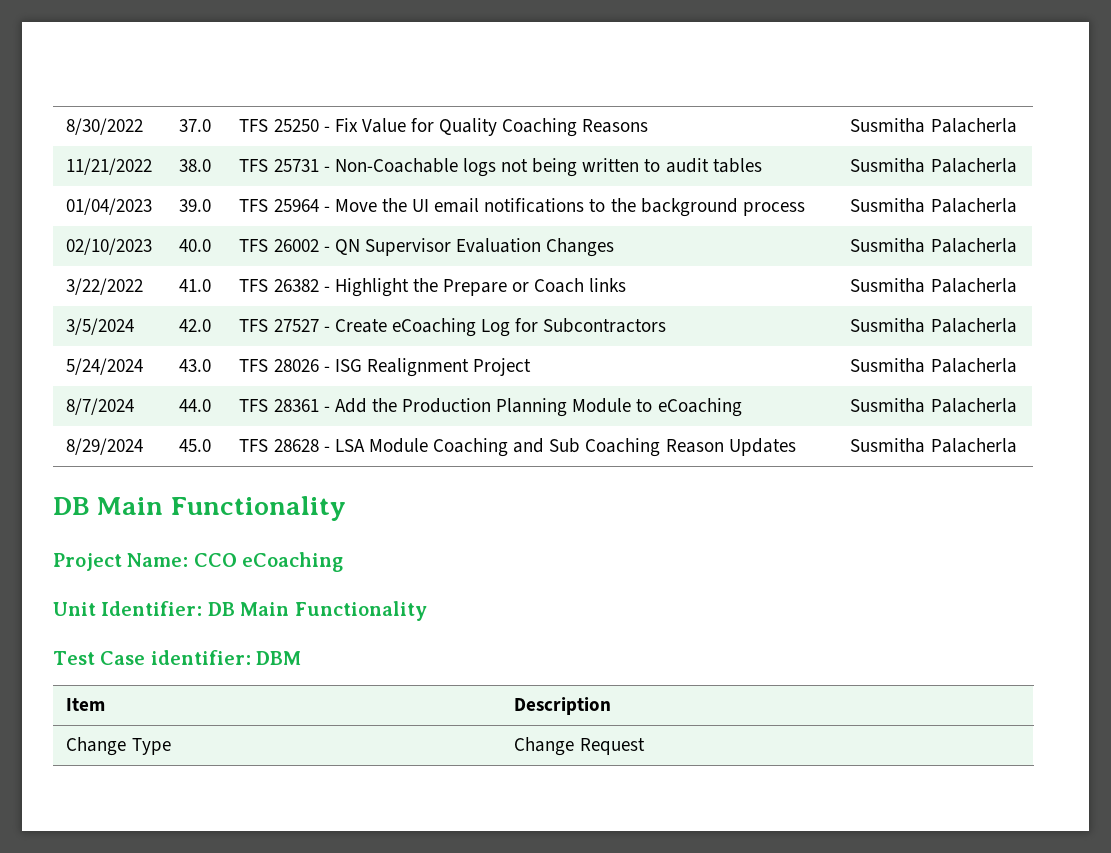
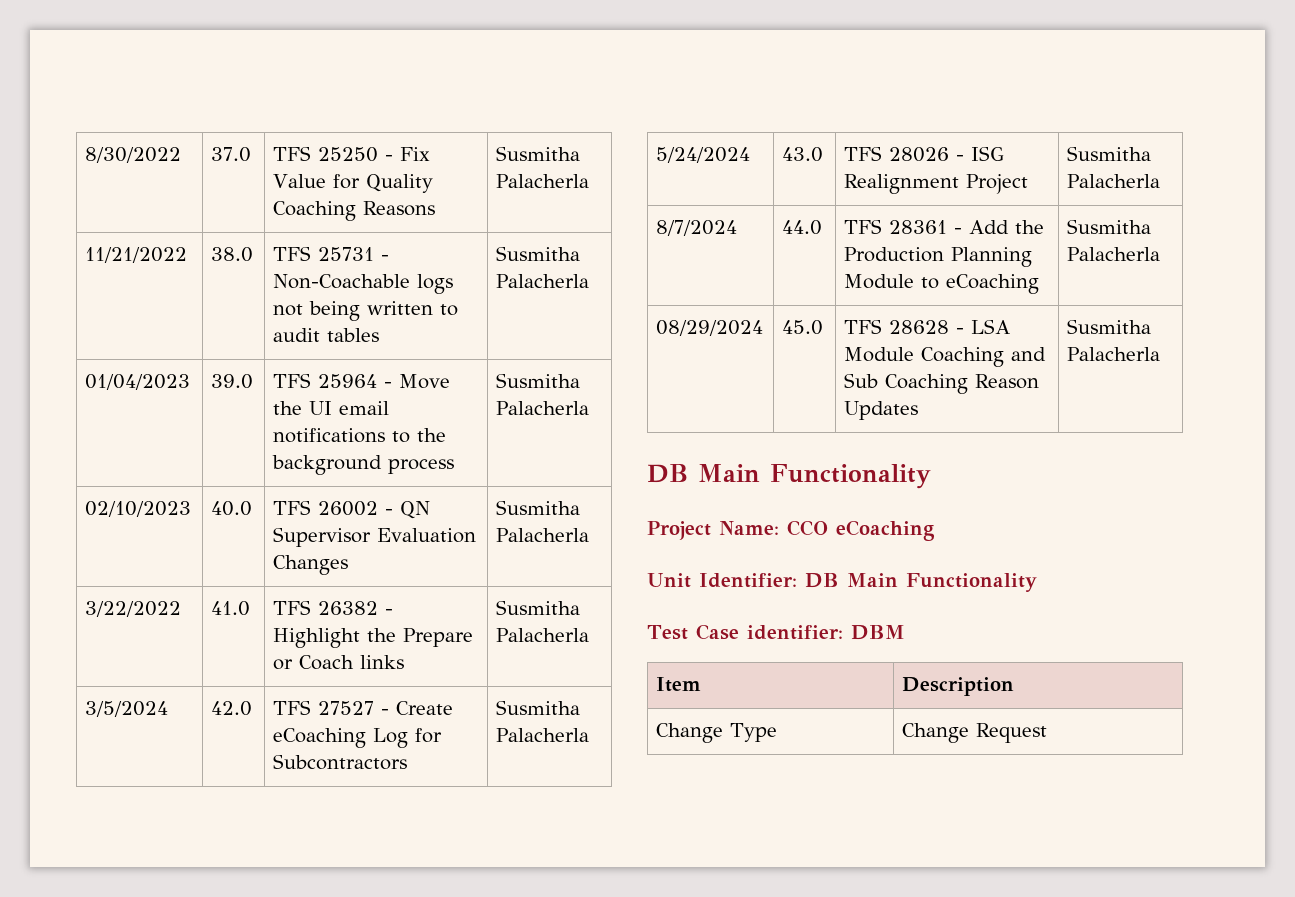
- 8/29/2024 | 45.0 | TFS 28628 - LSA Module Coaching and Sub Coaching Reason Updates | Susmitha Palacherla
+ 08/29/2024 | 45.0 | TFS 28628 - LSA Module Coaching and Sub Coaching Reason Updates | Susmitha Palacherla

